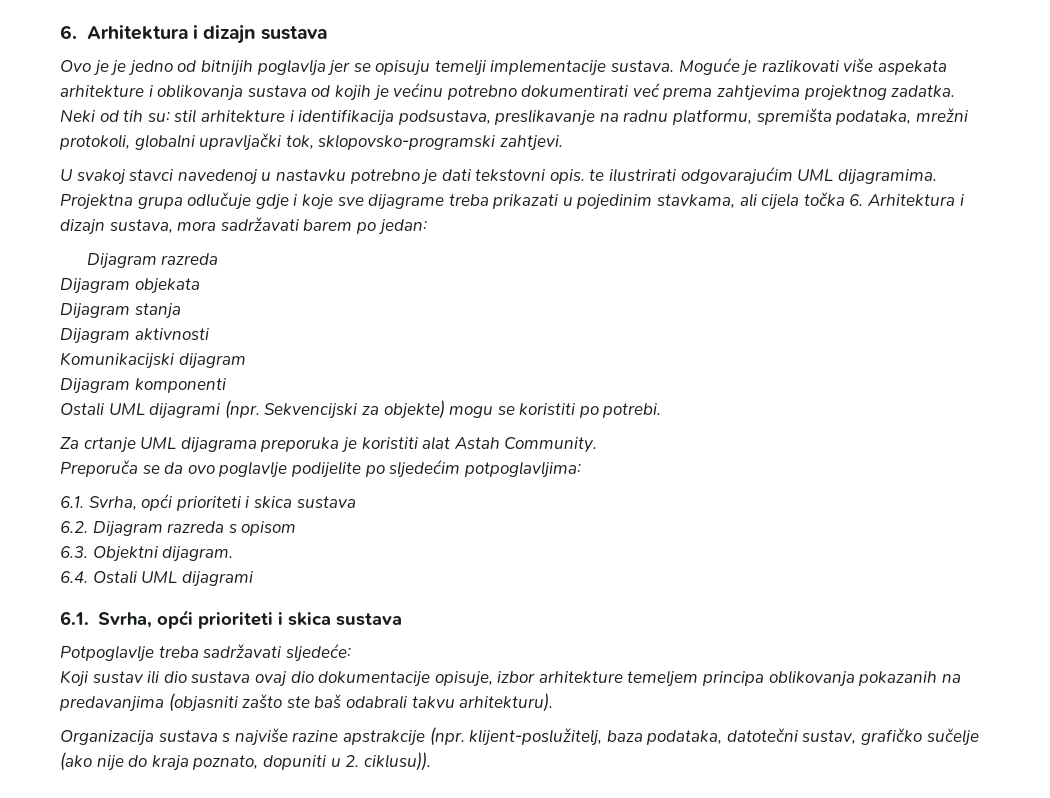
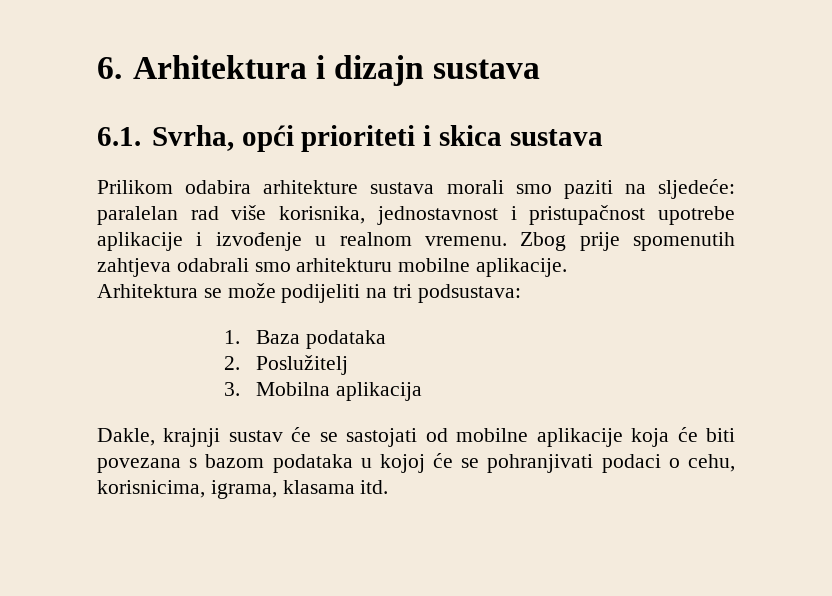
- Ovo je je jedno od bitnijih poglavlja jer se opisuju temelji implementacije sustava. Moguće je razlikovati više aspekata arhitekture i oblikovanja sustava od kojih je većinu potrebno dokumentirati već prema zahtjevima projektnog zadatka. Neki od tih su: stil arhitekture i identifikacija podsustava, preslikavanje na radnu platformu, spremišta podataka, mrežni protokoli, globalni upravljački tok, sklopovsko-programski zahtjevi.
- U svakoj stavci navedenoj u nastavku potrebno je dati tekstovni opis. te ilustrirati odgovarajućim UML dijagramima. Projektna grupa odlučuje gdje i koje sve dijagrame treba prikazati u pojedinim stavkama, ali cijela točka 6. Arhitektura i dizajn sustava, mora sadržavati barem po jedan:
- Dijagram razreda
- Dijagram objekata
- Dijagram stanja
- Dijagram aktivnosti
- Komunikacijski dijagram
- Dijagram komponenti
- Ostali UML dijagrami (npr. Sekvencijski za objekte) mogu se koristiti po potrebi.
- Za crtanje UML dijagrama preporuka je koristiti alat Astah Community.
- Preporuča se da ovo poglavlje podijelite po sljedećim potpoglavljima:
  6.1. Svrha, opći prioriteti i skica sustava
- 6.2. Dijagram razreda s opisom
- 6.3. Objektni dijagram.
- 6.4. Ostali UML dijagrami
- 6.1. Svrha, opći prioriteti i skica sustava
- Potpoglavlje treba sadržavati sljedeće:
- Koji sustav ili dio sustava ovaj dio dokumentacije opisuje, izbor arhitekture temeljem principa oblikovanja pokazanih na predavanjima (objasniti zašto ste baš odabrali takvu arhitekturu).
- Organizacija sustava s najviše razine apstrakcije (npr. klijent-poslužitelj, baza podataka, datotečni sustav, grafičko sučelje (ako nije do kraja poznato, dopuniti u 2. ciklusu)).
+ Prilikom odabira arhitekture sustava morali smo paziti na sljedeće: paralelan rad više korisnika, jednostavnost i pristupačnost upotrebe aplikacije i izvođenje u realnom vremenu. Zbog prije spomenutih zahtjeva odabrali smo arhitekturu mobilne aplikacije.
+ Arhitektura se može podijeliti na tri podsustava:
+ 1. Baza podataka
+ 2. Poslužitelj
+ 3. Mobilna aplikacija
+ Dakle, krajnji sustav će se sastojati od mobilne aplikacije koja će biti povezana s bazom podataka u kojoj će se pohranjivati podaci o cehu, korisnicima, igrama, klasama itd.

